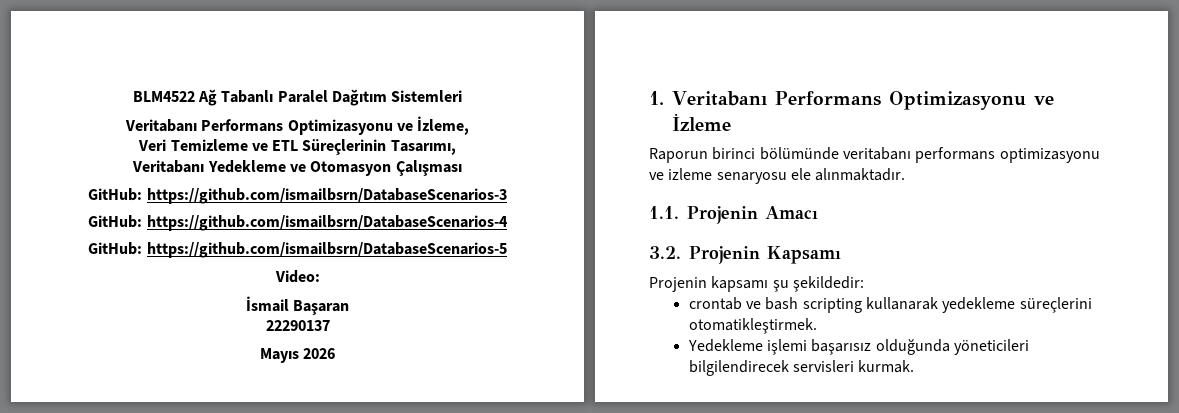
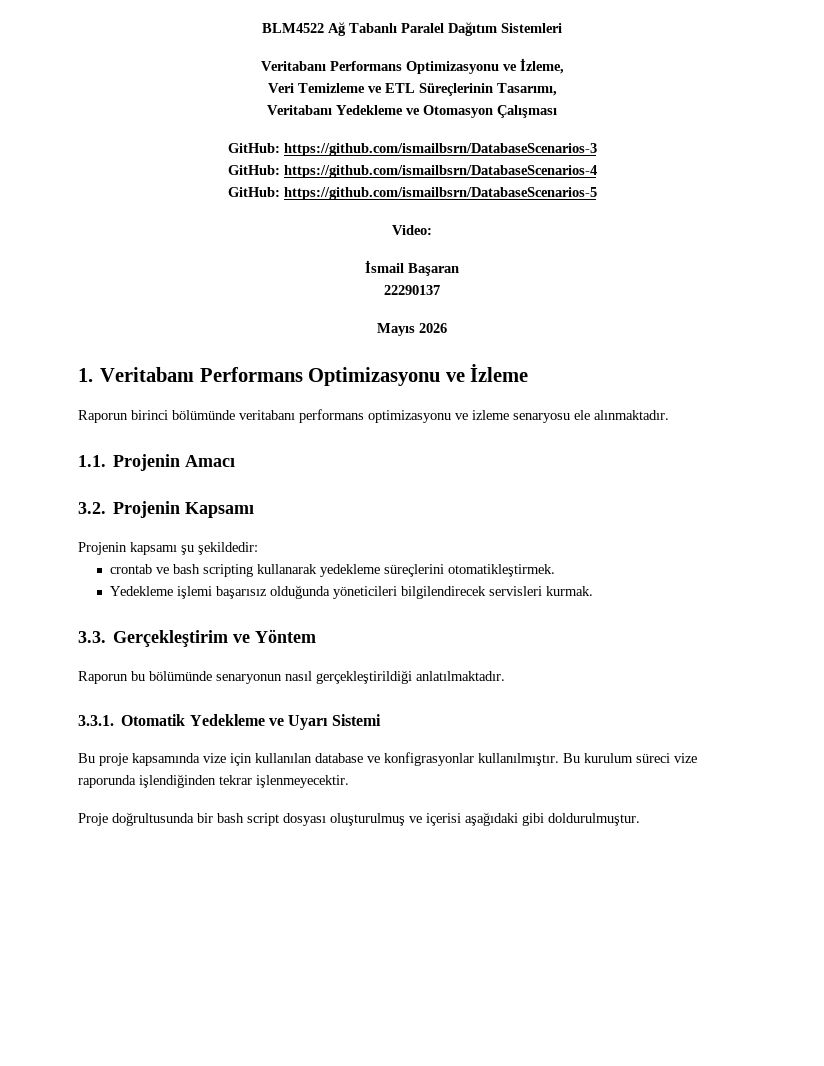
+ 3.3. Gerçekleştirim ve Yöntem
+ Raporun bu bölümünde senaryonun nasıl gerçekleştirildiği anlatılmaktadır.
+ 3.3.1. Otomatik Yedekleme ve Uyarı Sistemi
+ Bu proje kapsamında vize için kullanılan database ve konfigrasyonlar kullanılmıştır. Bu kurulum süreci vize raporunda işlendiğinden tekrar işlenmeyecektir.
+ Proje doğrultusunda bir bash script dosyası oluşturulmuş ve içerisi aşağıdaki gibi doldurulmuştur.

